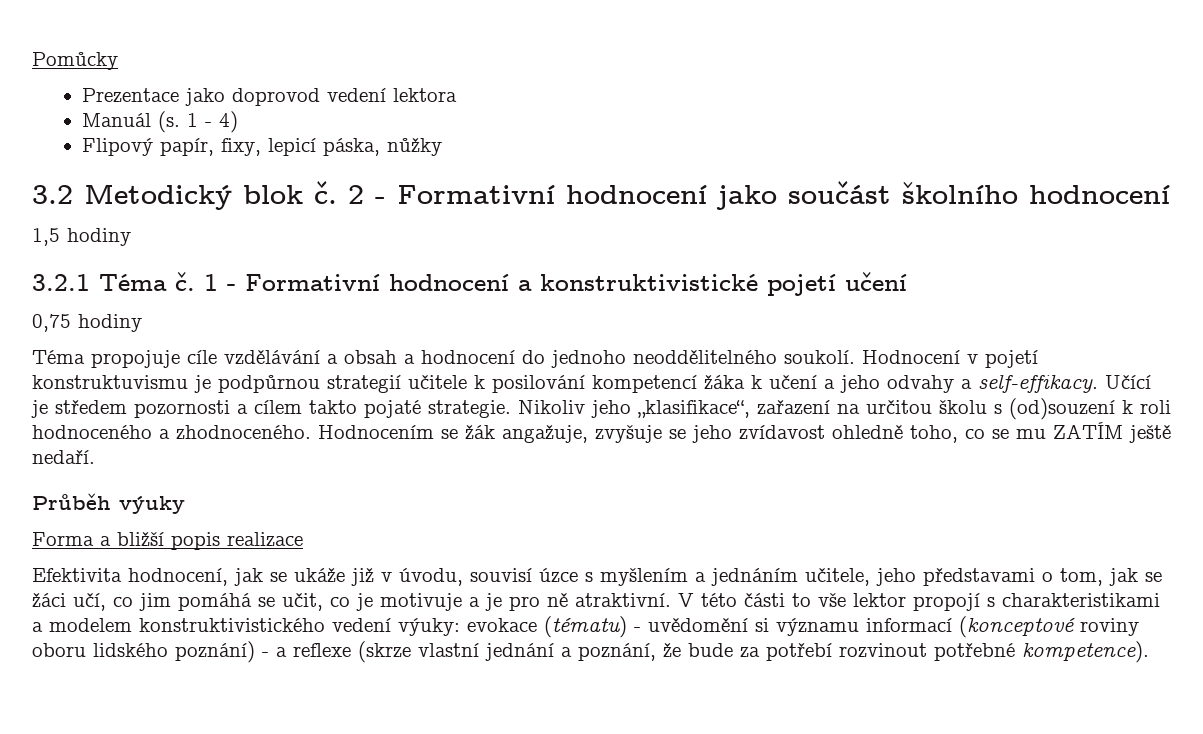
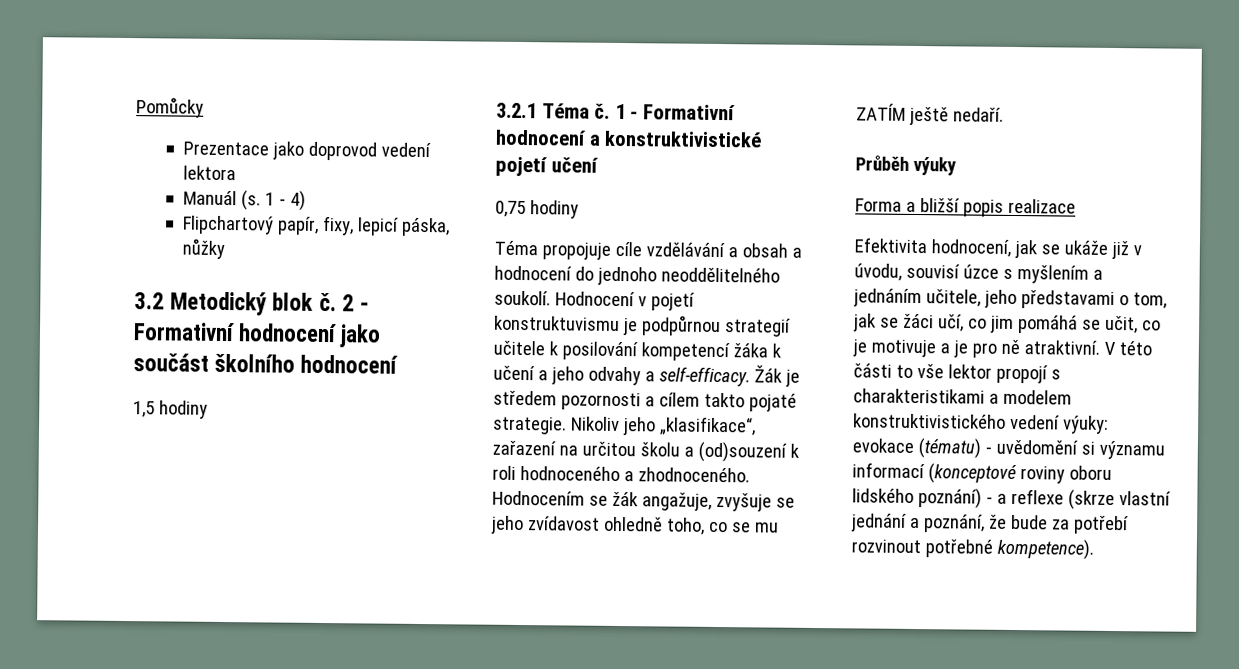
- Flipový papír, fixy, lepicí páska, nůžky
+ Flipchartový papír, fixy, lepicí páska, nůžky
- Hodnocení v pojetí konstruktuvismu je podpůrnou strategií učitele k posilování kompetencí žáka k učení a jeho odvahy a self-effikacy. Učící je středem pozornosti a cílem takto pojaté strategie.
+ Hodnocení v pojetí konstruktuvismu je podpůrnou strategií učitele k posilování kompetencí žáka k učení a jeho odvahy a self-efficacy. Žák je středem pozornosti a cílem takto pojaté strategie.
- Nikoliv jeho „klasifikace“, zařazení na určitou školu s (od)souzení k roli hodnoceného a zhodnoceného.
+ Nikoliv jeho „klasifikace“, zařazení na určitou školu a (od)souzení k roli hodnoceného a zhodnoceného.

